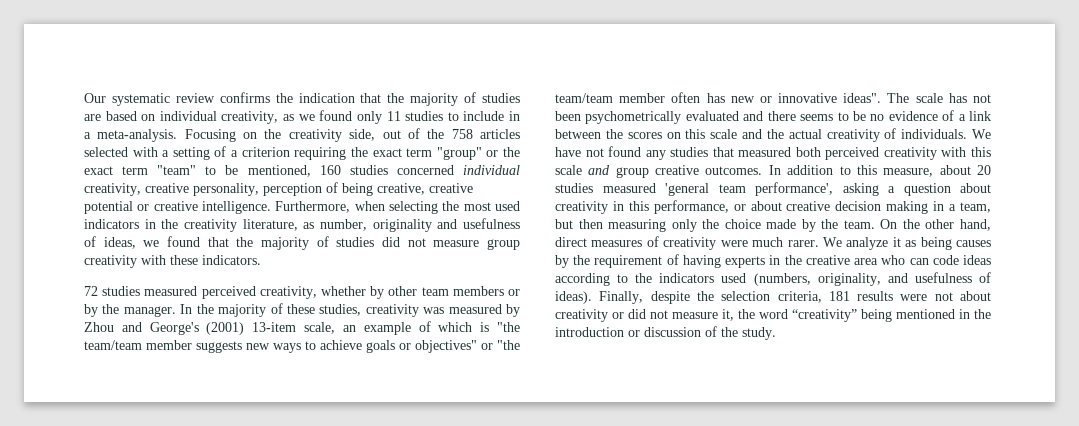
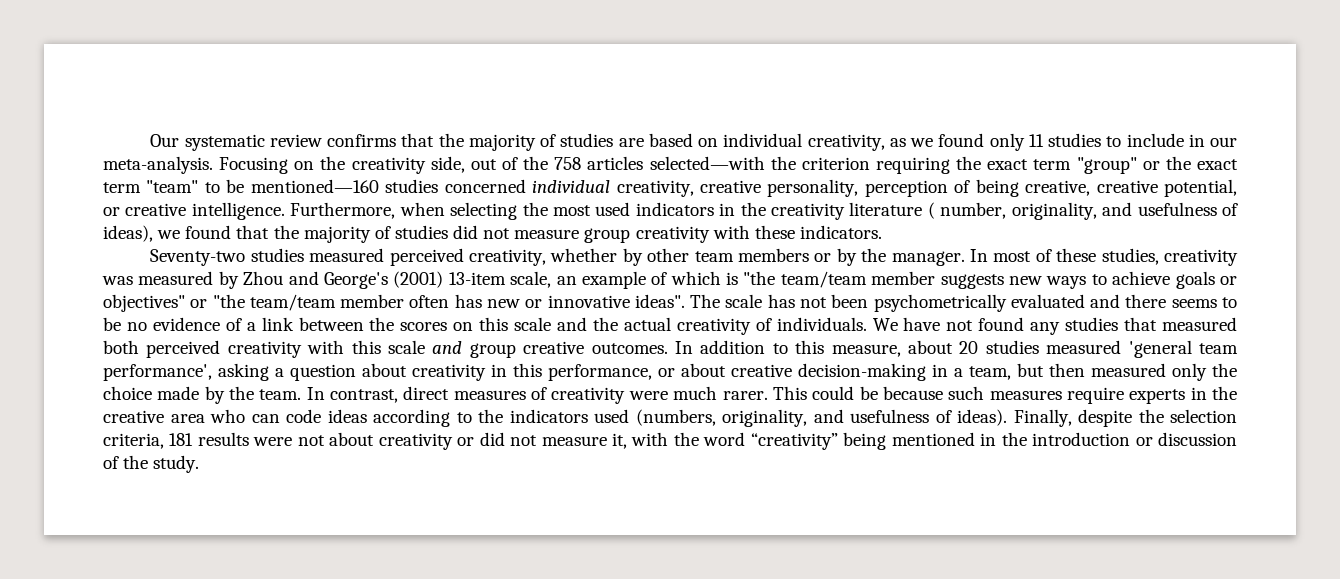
- Our systematic review confirms the indication that the majority of studies are based on individual creativity, as we found only 11 studies to include in a meta-analysis.
+ Our systematic review confirms that the majority of studies are based on individual creativity, as we found only 11 studies to include in our meta-analysis.
- Focusing on the creativity side, out of the 758 articles selected with a setting of a criterion requiring the exact term "group" or the exact term "team" to be mentioned, 160 studies concerned individual creativity, creative personality, perception of being creative, creative potential or creative intelligence.
+ Focusing on the creativity side, out of the 758 articles selected—with the criterion requiring the exact term "group" or the exact term "team" to be mentioned—160 studies concerned individual creativity, creative personality, perception of being creative, creative potential, or creative intelligence.
- Furthermore, when selecting the most used indicators in the creativity literature, as number, originality and usefulness of ideas, we found that the majority of studies did not measure group creativity with these indicators.
+ Furthermore, when selecting the most used indicators in the creativity literature ( number, originality, and usefulness of ideas), we found that the majority of studies did not measure group creativity with these indicators.
- 72 studies measured perceived creativity, whether by other team members or by the manager.
+ Seventy-two studies measured perceived creativity, whether by other team members or by the manager.
- In the majority of these studies, creativity was measured by Zhou and George's (2001) 13-item scale, an example of which is "the team/team member suggests new ways to achieve goals or objectives" or "the team/team member often has new or innovative ideas".
+ In most of these studies, creativity was measured by Zhou and George's (2001) 13-item scale, an example of which is "the team/team member suggests new ways to achieve goals or objectives" or "the team/team member often has new or innovative ideas".
- In addition to this measure, about 20 studies measured 'general team performance', asking a question about creativity in this performance, or about creative decision making in a team, but then measuring only the choice made by the team.
+ In addition to this measure, about 20 studies measured 'general team performance', asking a question about creativity in this performance, or about creative decision-making in a team, but then measured only the choice made by the team.
- On the other hand, direct measures of creativity were much rarer.
+ In contrast, direct measures of creativity were much rarer.
- We analyze it as being causes by the requirement of having experts in the creative area who can code ideas according to the indicators used (numbers, originality, and usefulness of ideas).
+ This could be because such measures require experts in the creative area who can code ideas according to the indicators used (numbers, originality, and usefulness of ideas).
- Finally, despite the selection criteria, 181 results were not about creativity or did not measure it, the word “creativity” being mentioned in the introduction or discussion of the study.
+ Finally, despite the selection criteria, 181 results were not about creativity or did not measure it, with the word “creativity” being mentioned in the introduction or discussion of the study.

